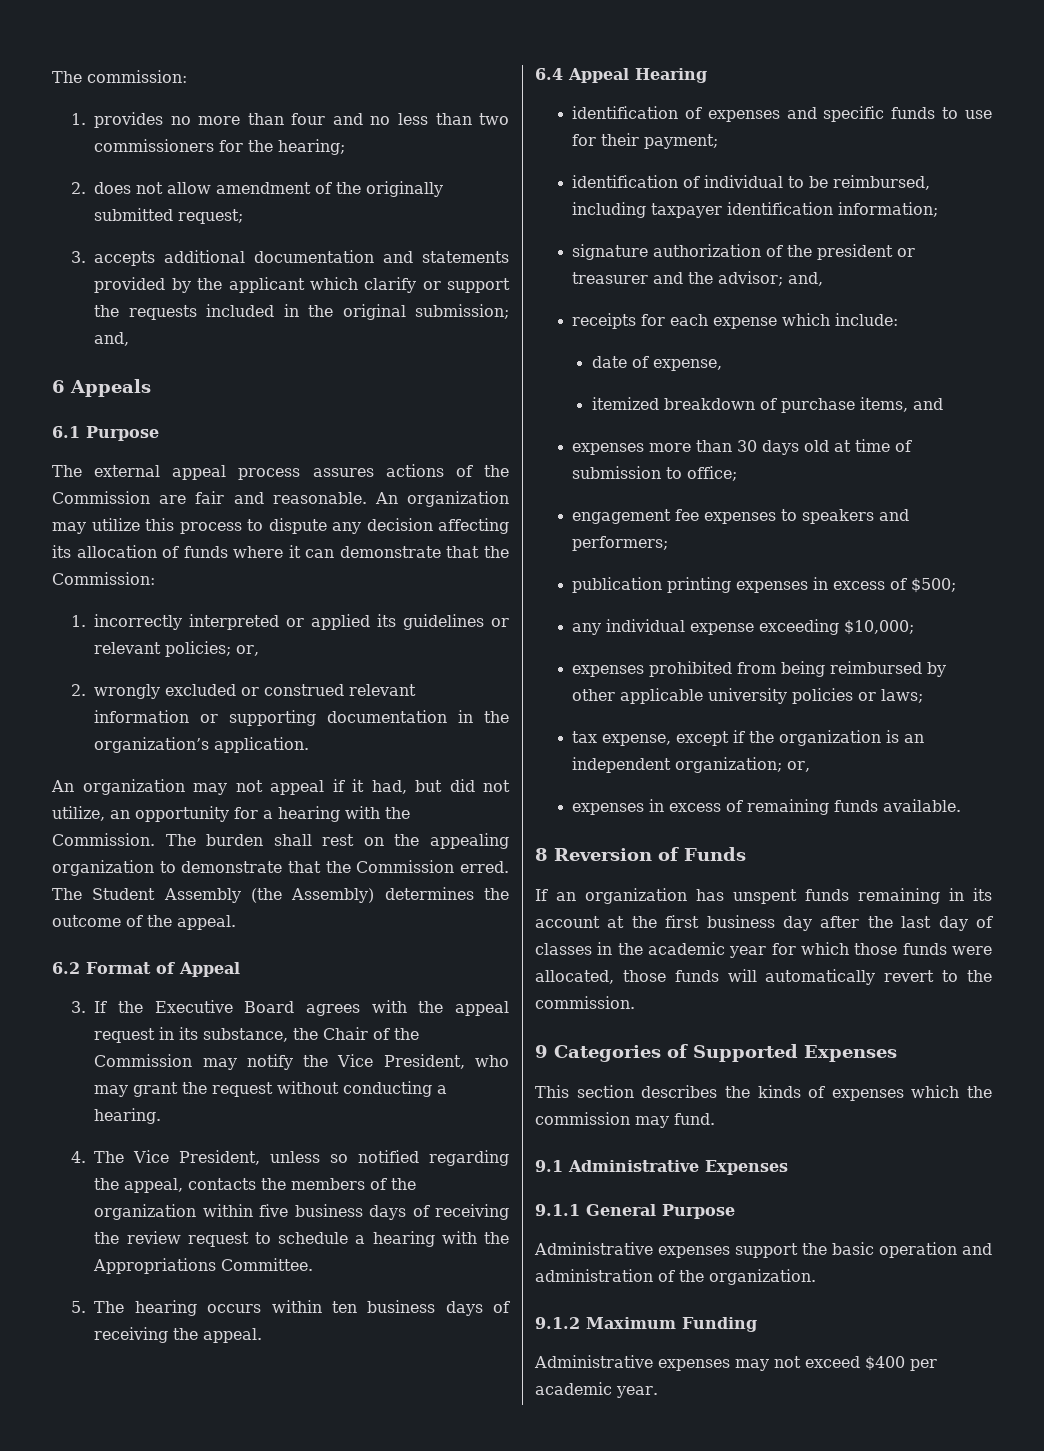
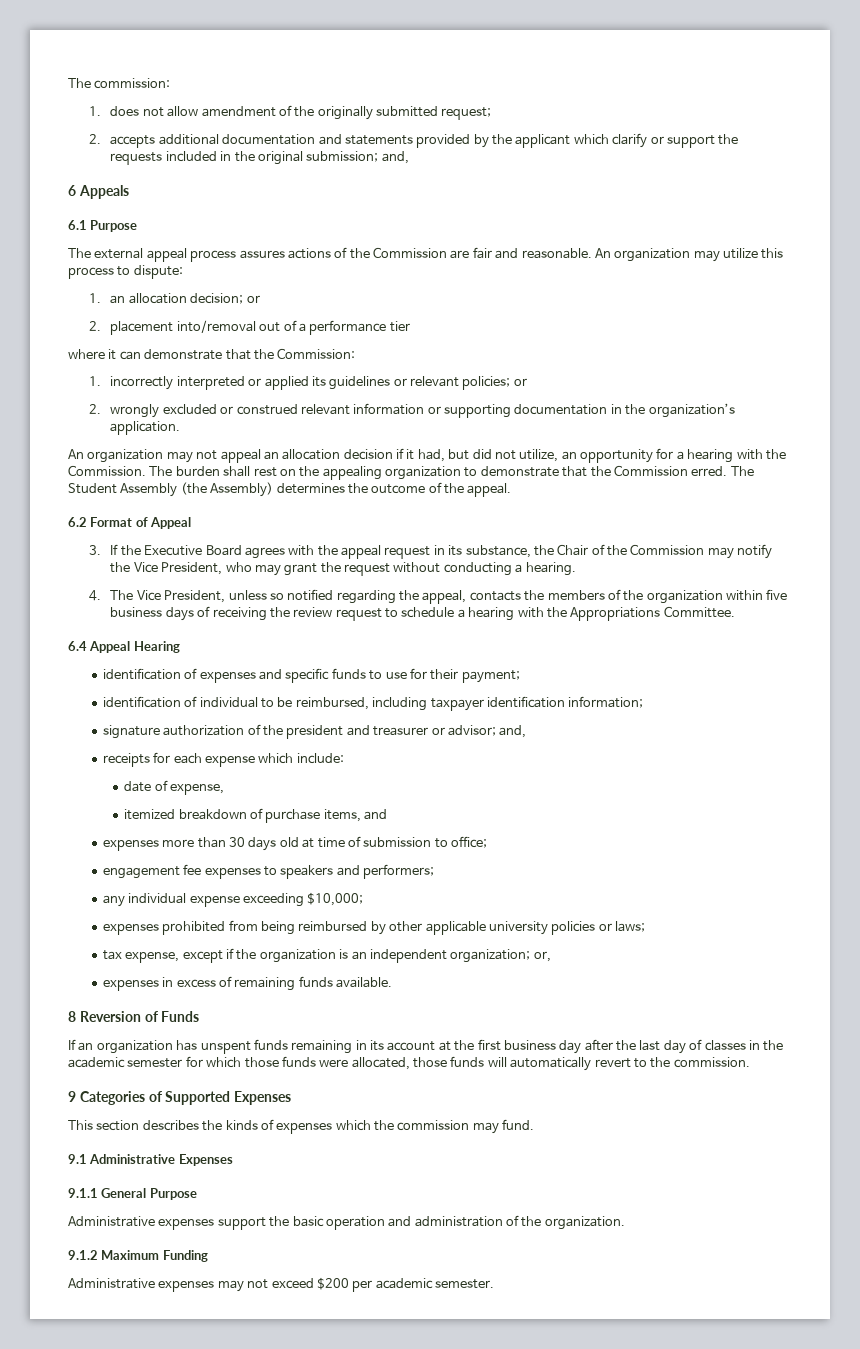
- 1. provides no more than four and no less than two commissioners for the hearing;
- 2. does not allow amendment of the originally submitted request;
+ 1. does not allow amendment of the originally submitted request;
- 3. accepts additional documentation and statements provided by the applicant which clarify or support the requests included in the original submission; and,
+ 2. accepts additional documentation and statements provided by the applicant which clarify or support the requests included in the original submission; and,
- An organization may utilize this process to dispute any decision affecting its allocation of funds where it can demonstrate that the Commission:
+ An organization may utilize this process to dispute:
+ 1. an allocation decision; or
+ 2. placement into/removal out of a performance tier
+ where it can demonstrate that the Commission:
- 1. incorrectly interpreted or applied its guidelines or relevant policies; or,
+ 1. incorrectly interpreted or applied its guidelines or relevant policies; or
- An organization may not appeal if it had, but did not utilize, an opportunity for a hearing with the Commission.
+ An organization may not appeal an allocation decision if it had, but did not utilize, an opportunity for a hearing with the Commission.
- 5. The hearing occurs within ten business days of receiving the appeal.
- signature authorization of the president or treasurer and the advisor; and,
+ signature authorization of the president and treasurer or advisor; and,
- publication printing expenses in excess of $500;
- If an organization has unspent funds remaining in its account at the first business day after the last day of classes in the academic year for which those funds were allocated, those funds will automatically revert to the commission.
+ If an organization has unspent funds remaining in its account at the first business day after the last day of classes in the academic semester for which those funds were allocated, those funds will automatically revert to the commission.
- Administrative expenses may not exceed $400 per academic year.
+ Administrative expenses may not exceed $200 per academic semester.

